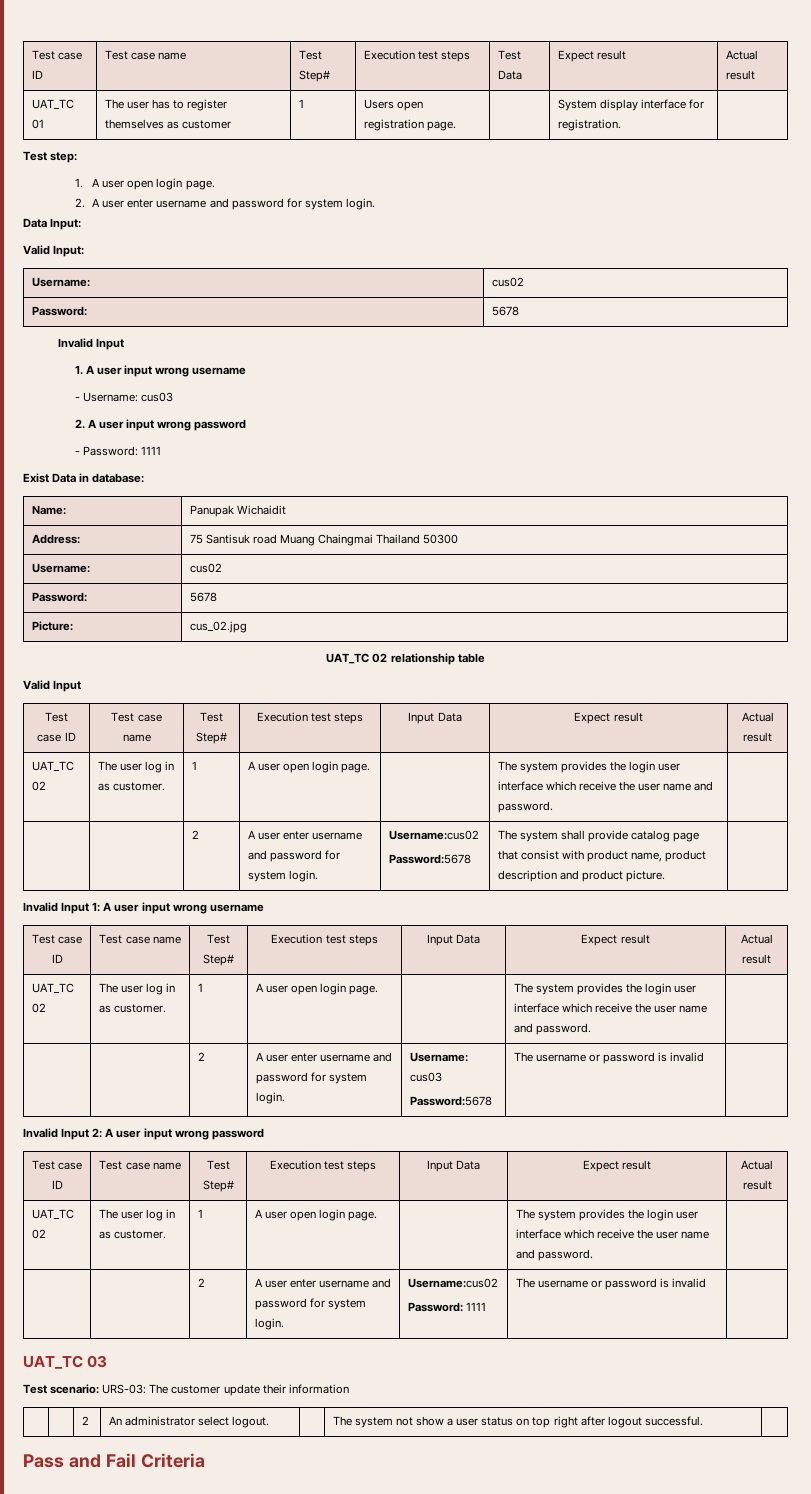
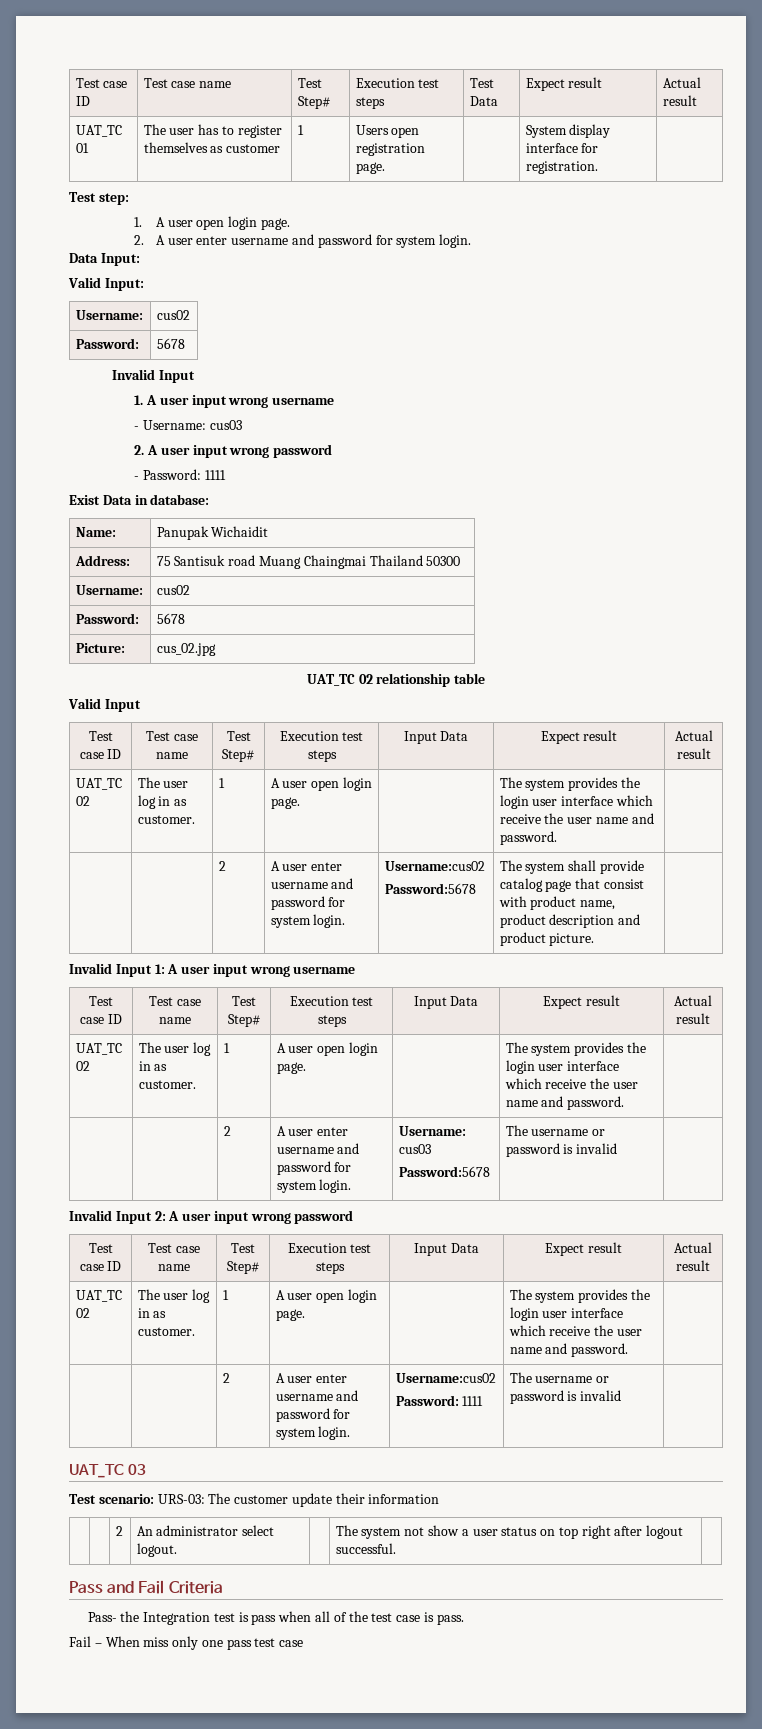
+ Pass- the Integration test is pass when all of the test case is pass.
+ Fail – When miss only one pass test case

